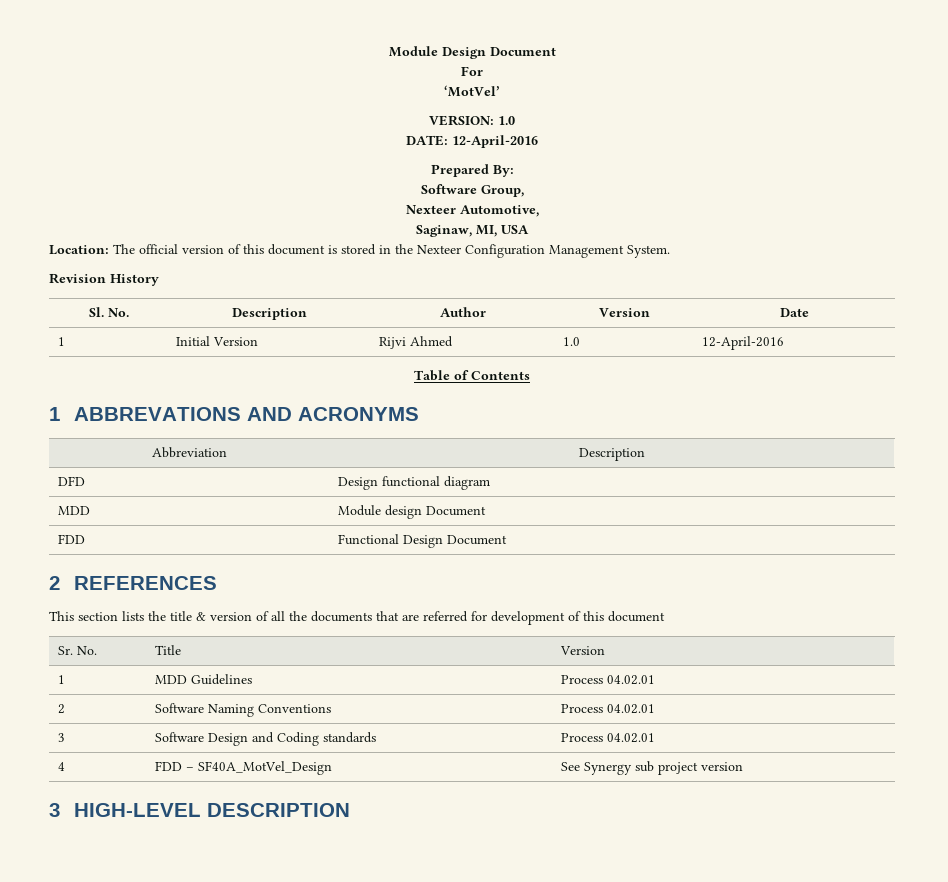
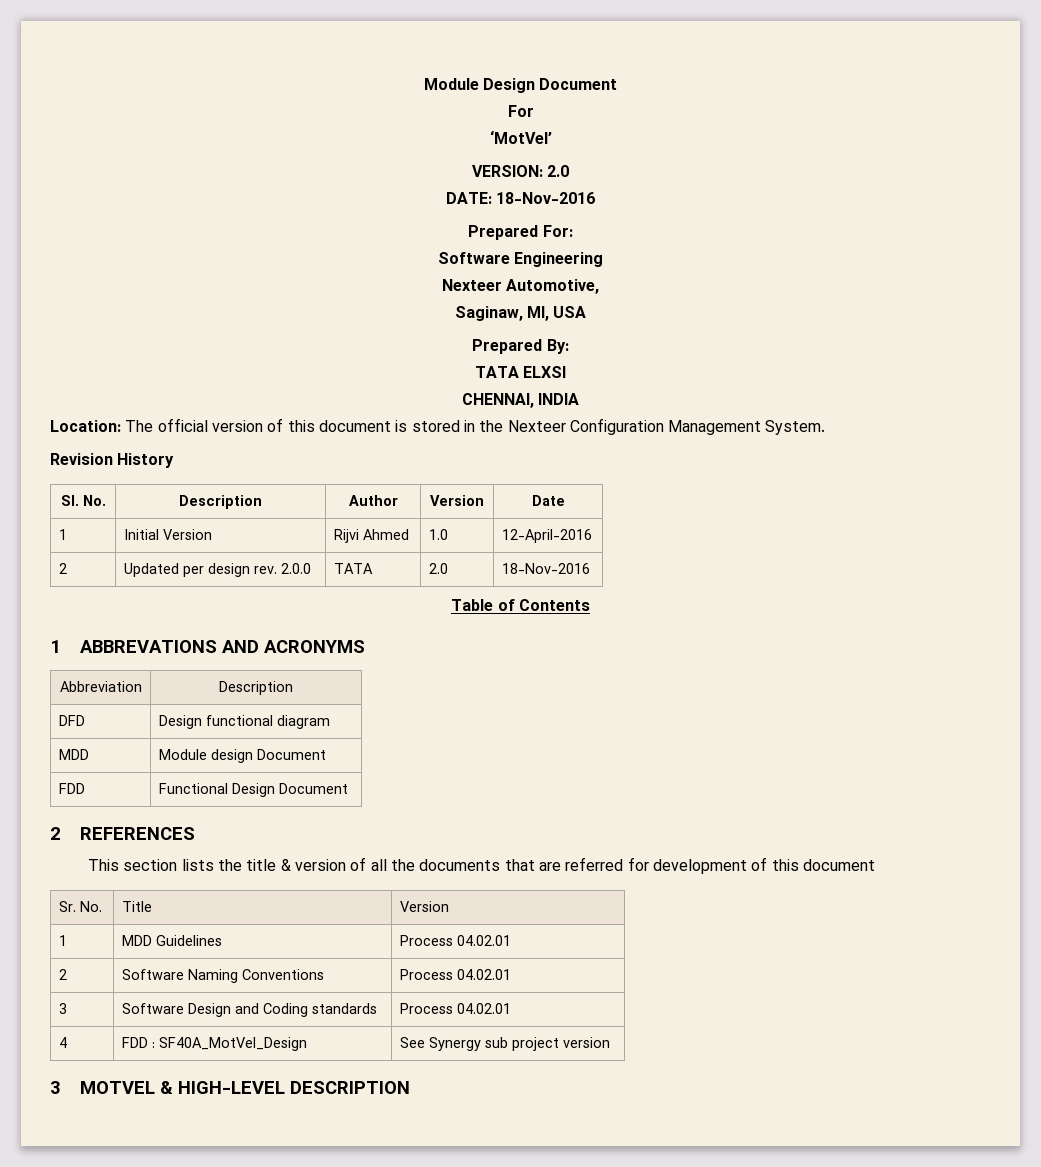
- VERSION: 1.0
+ VERSION: 2.0
- DATE: 12-April-2016
- Prepared By:
- Software Group,
+ DATE: 18-Nov-2016
+ Prepared For:
+ Software Engineering
+ Prepared By:
+ TATA ELXSI
+ CHENNAI, INDIA
+ 2 | Updated per design rev. 2.0.0 | TATA | 2.0 | 18-Nov-2016
- 4 | FDD – SF40A_MotVel_Design | See Synergy sub project version
+ 4 | FDD : SF40A_MotVel_Design | See Synergy sub project version
- 3 HIGH-LEVEL DESCRIPTION
+ 3 MOTVEL & HIGH-LEVEL DESCRIPTION

